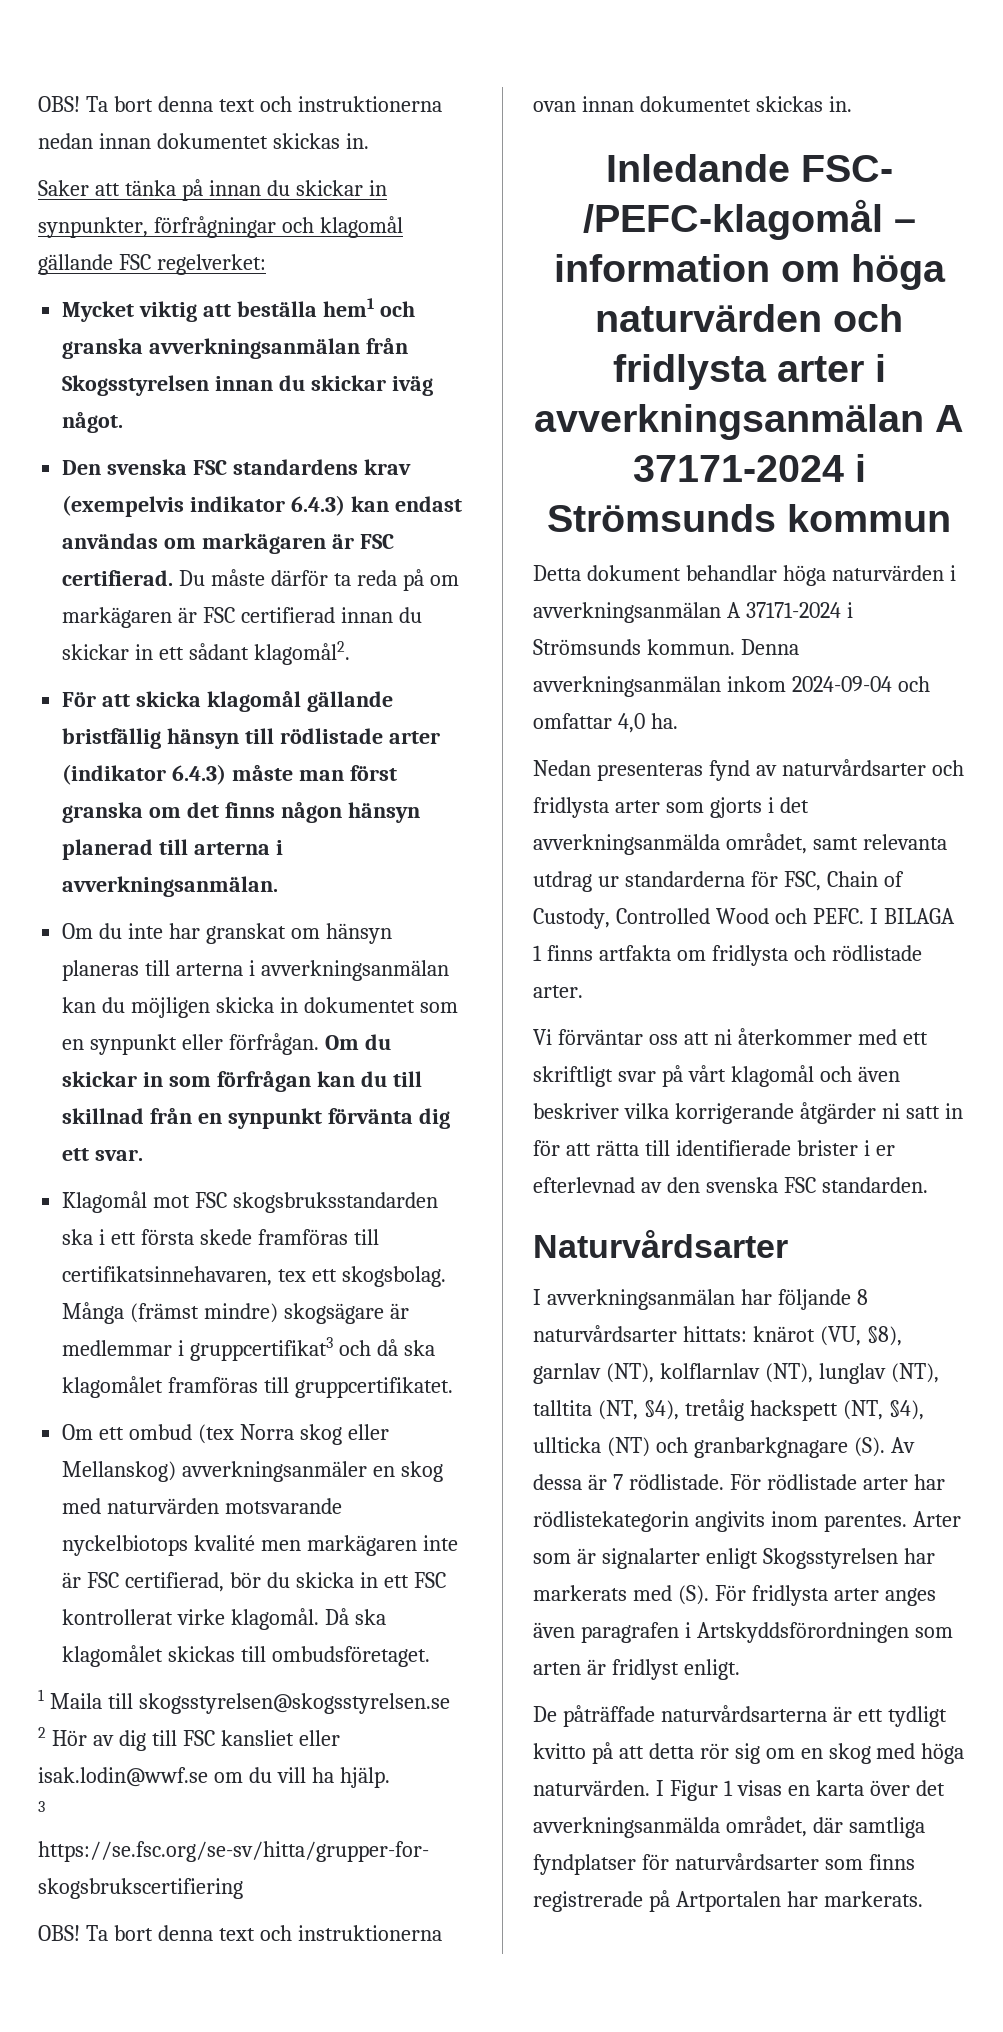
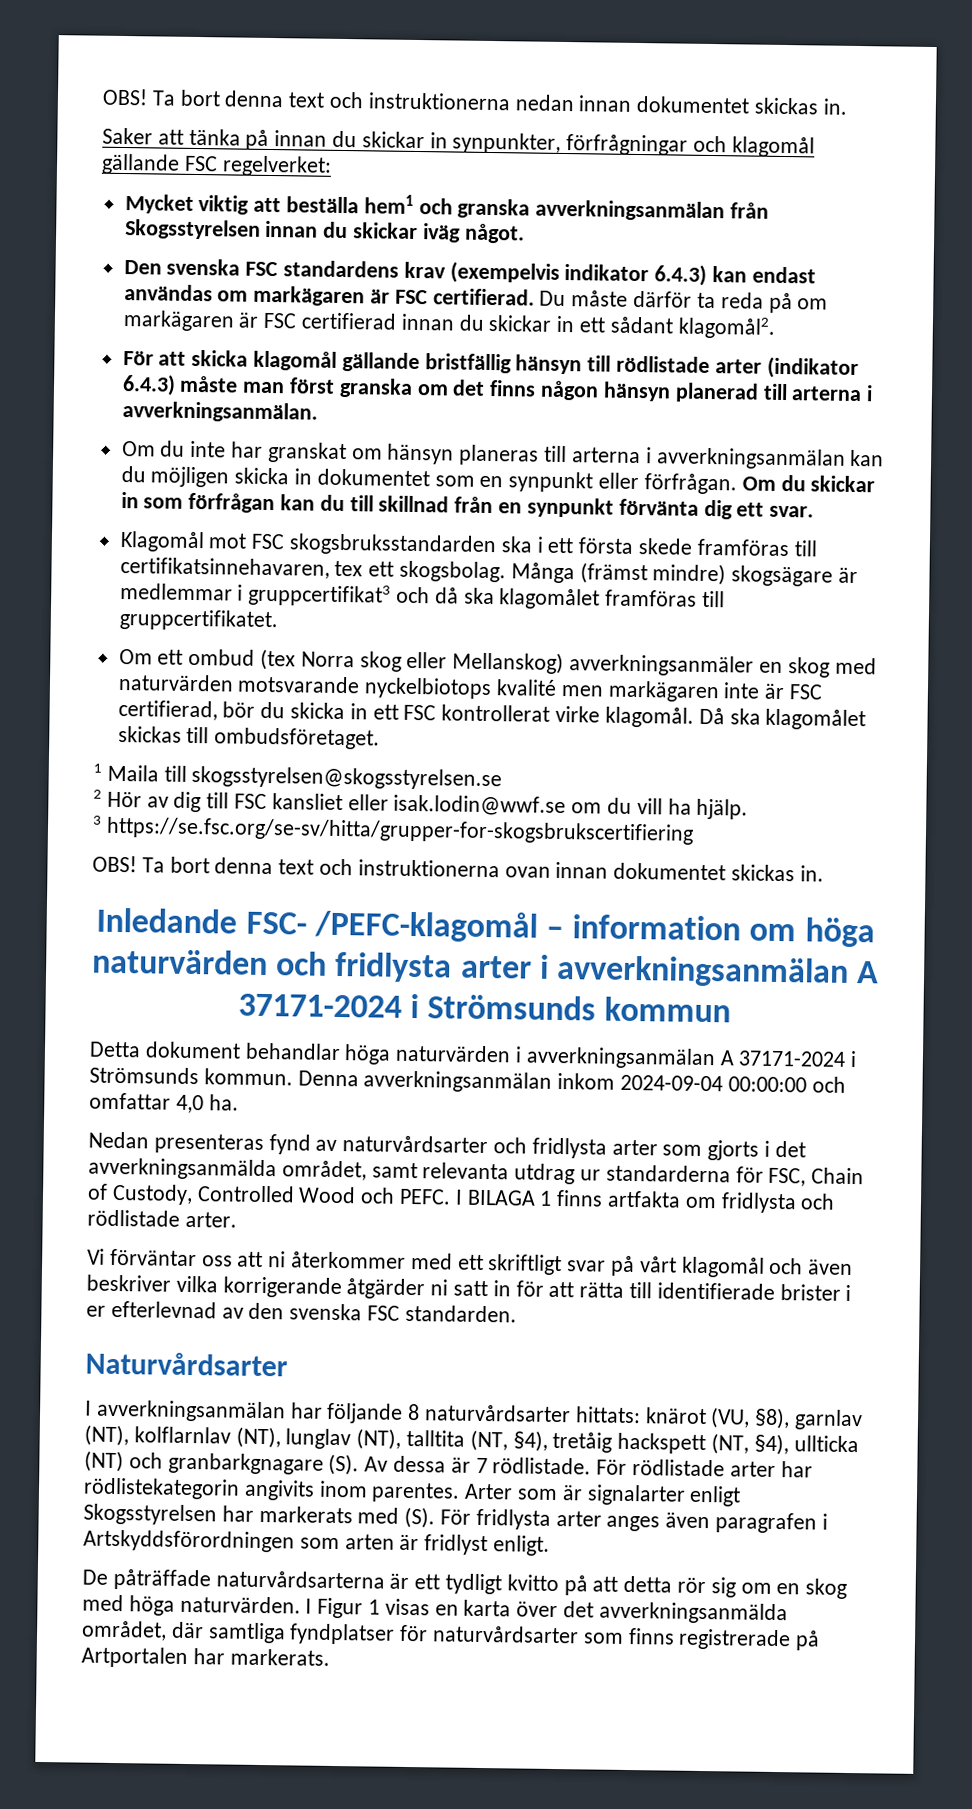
- Denna avverkningsanmälan inkom 2024-09-04 och omfattar 4,0 ha.
+ Denna avverkningsanmälan inkom 2024-09-04 00:00:00 och omfattar 4,0 ha.

